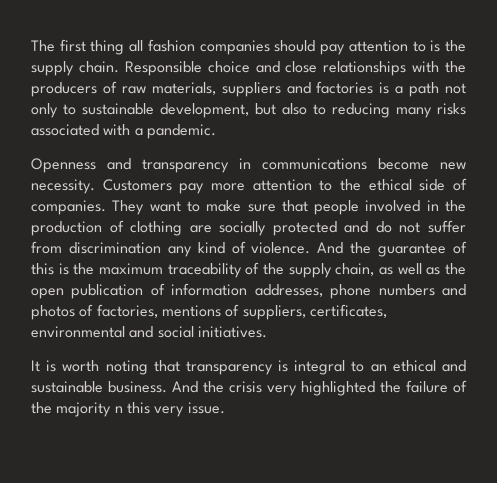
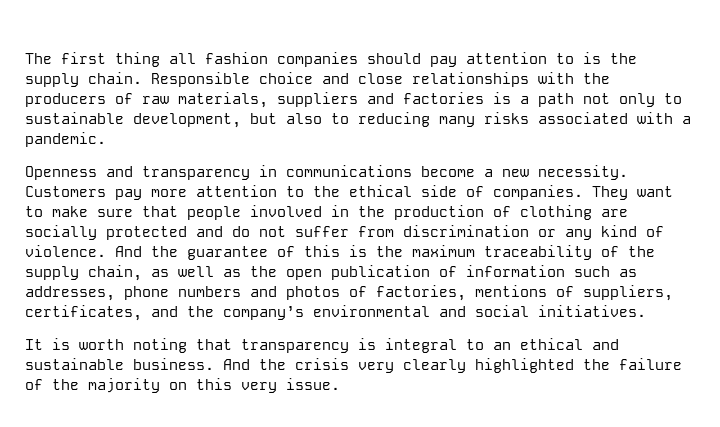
- Openness and transparency in communications become new necessity.
+ Openness and transparency in communications become a new necessity.
- They want to make sure that people involved in the production of clothing are socially protected and do not suffer from discrimination any kind of violence.
+ They want to make sure that people involved in the production of clothing are socially protected and do not suffer from discrimination or any kind of violence.
- And the guarantee of this is the maximum traceability of the supply chain, as well as the open publication of information addresses, phone numbers and photos of factories, mentions of suppliers, certificates, environmental and social initiatives.
+ And the guarantee of this is the maximum traceability of the supply chain, as well as the open publication of information such as addresses, phone numbers and photos of factories, mentions of suppliers, certificates, and the company’s environmental and social initiatives.
- And the crisis very highlighted the failure of the majority n this very issue.
+ And the crisis very clearly highlighted the failure of the majority on this very issue.

